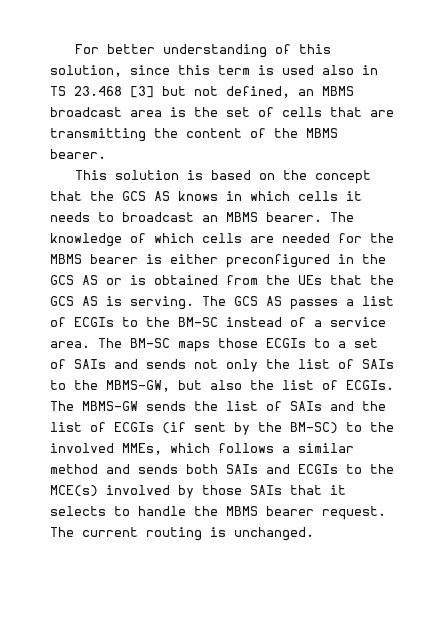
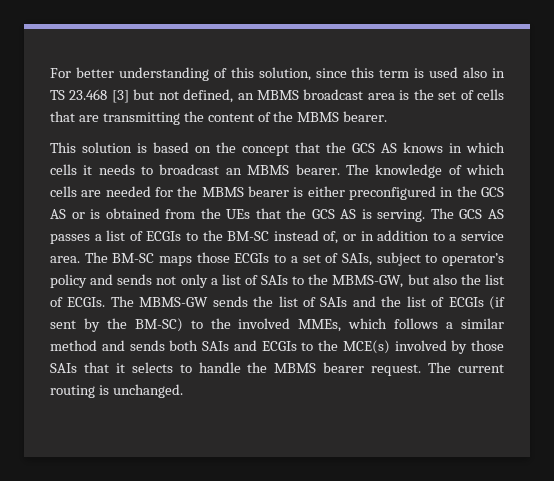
- The GCS AS passes a list of ECGIs to the BM-SC instead of a service area.
+ The GCS AS passes a list of ECGIs to the BM-SC instead of, or in addition to a service area.
- The BM-SC maps those ECGIs to a set of SAIs and sends not only the list of SAIs to the MBMS-GW, but also the list of ECGIs.
+ The BM-SC maps those ECGIs to a set of SAIs, subject to operator’s policy and sends not only a list of SAIs to the MBMS-GW, but also the list of ECGIs.

